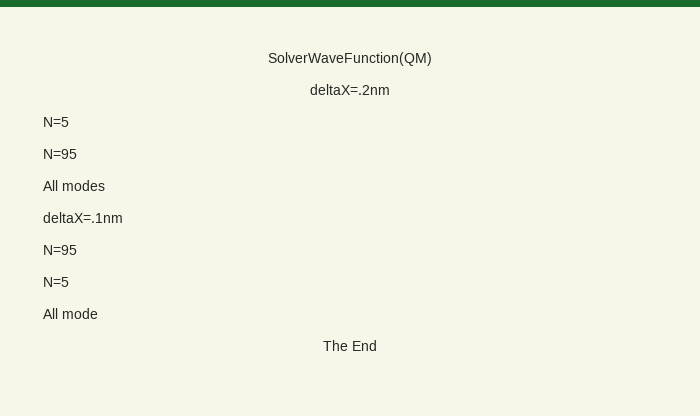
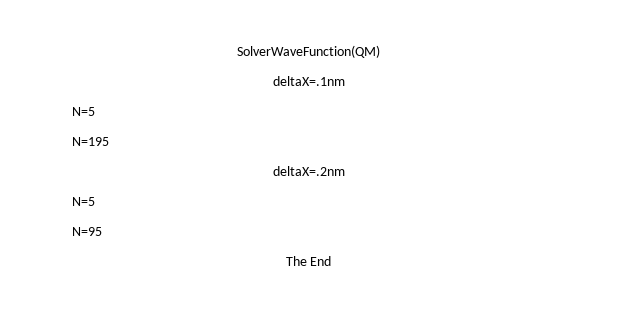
+ deltaX=.1nm
+ N=5
+ N=195
- All modes
- deltaX=.1nm
- N=95
- N=5
- All mode

